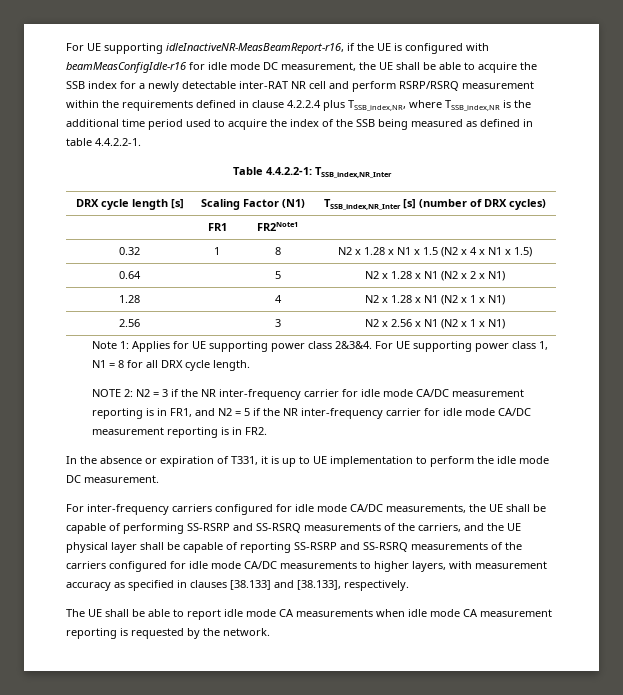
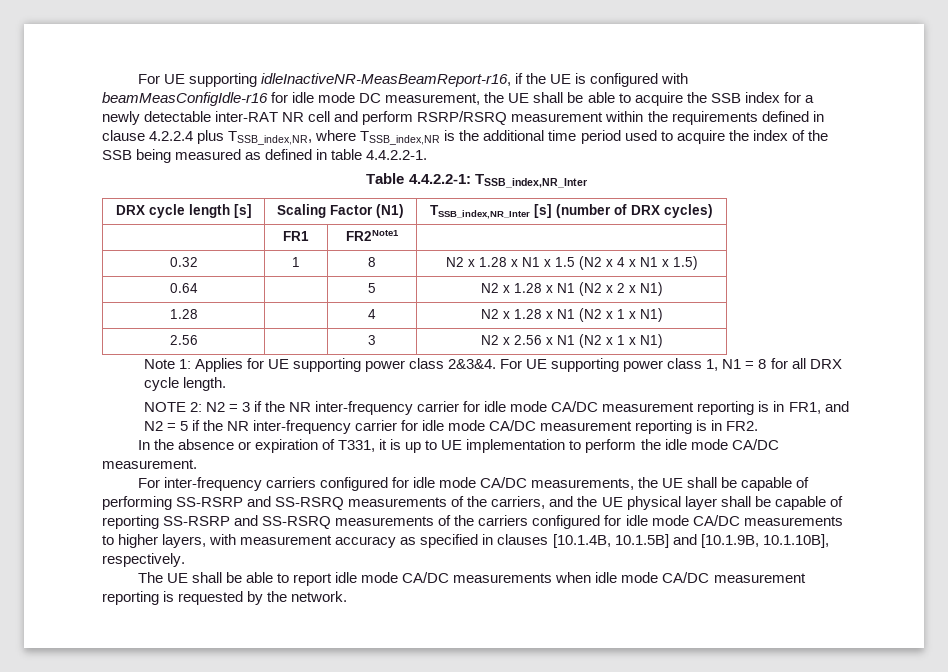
- In the absence or expiration of T331, it is up to UE implementation to perform the idle mode DC measurement.
+ In the absence or expiration of T331, it is up to UE implementation to perform the idle mode CA/DC measurement.
- For inter-frequency carriers configured for idle mode CA/DC measurements, the UE shall be capable of performing SS-RSRP and SS-RSRQ measurements of the carriers, and the UE physical layer shall be capable of reporting SS-RSRP and SS-RSRQ measurements of the carriers configured for idle mode CA/DC measurements to higher layers, with measurement accuracy as specified in clauses [38.133] and [38.133], respectively.
+ For inter-frequency carriers configured for idle mode CA/DC measurements, the UE shall be capable of performing SS-RSRP and SS-RSRQ measurements of the carriers, and the UE physical layer shall be capable of reporting SS-RSRP and SS-RSRQ measurements of the carriers configured for idle mode CA/DC measurements to higher layers, with measurement accuracy as specified in clauses [10.1.4B, 10.1.5B] and [10.1.9B, 10.1.10B], respectively.
- The UE shall be able to report idle mode CA measurements when idle mode CA measurement reporting is requested by the network.
+ The UE shall be able to report idle mode CA/DC measurements when idle mode CA/DC measurement reporting is requested by the network.

